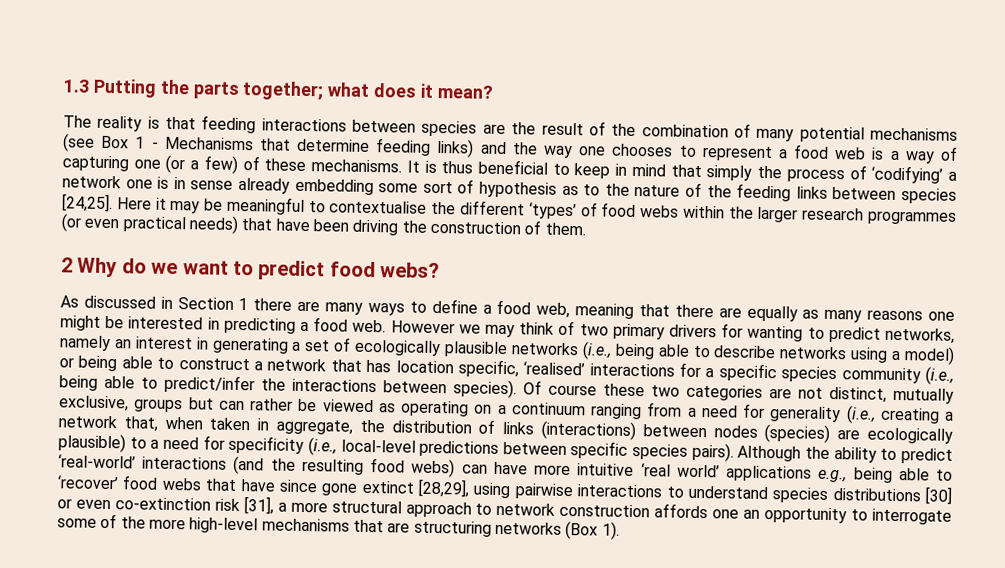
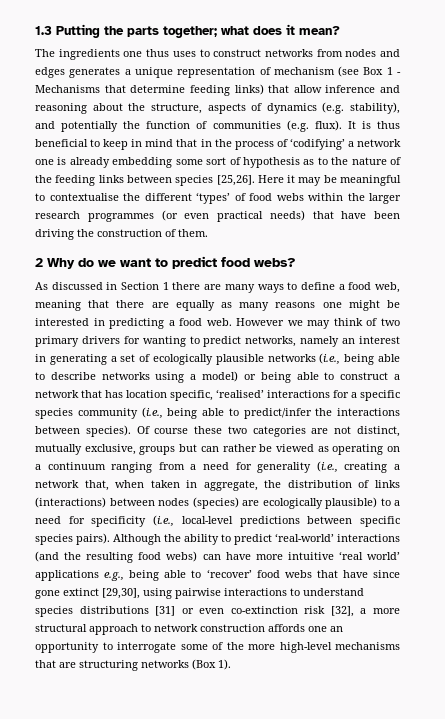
- The reality is that feeding interactions between species are the result of the combination of many potential mechanisms (see Box 1 - Mechanisms that determine feeding links) and the way one chooses to represent a food web is a way of capturing one (or a few) of these mechanisms.
+ The ingredients one thus uses to construct networks from nodes and edges generates a unique representation of mechanism (see Box 1 - Mechanisms that determine feeding links) that allow inference and reasoning about the structure, aspects of dynamics (e.g. stability), and potentially the function of communities (e.g. flux).
- It is thus beneficial to keep in mind that simply the process of ‘codifying’ a network one is in sense already embedding some sort of hypothesis as to the nature of the feeding links between species [24,25].
+ It is thus beneficial to keep in mind that in the process of ‘codifying’ a network one is already embedding some sort of hypothesis as to the nature of the feeding links between species [25,26].
- Although the ability to predict ‘real-world’ interactions (and the resulting food webs) can have more intuitive ‘real world’ applications e.g., being able to ‘recover’ food webs that have since gone extinct [28,29], using pairwise interactions to understand species distributions [30] or even co-extinction risk [31], a more structural approach to network construction affords one an opportunity to interrogate some of the more high-level mechanisms that are structuring networks (Box 1).
+ Although the ability to predict ‘real-world’ interactions (and the resulting food webs) can have more intuitive ‘real world’ applications e.g., being able to ‘recover’ food webs that have since gone extinct [29,30], using pairwise interactions to understand species distributions [31] or even co-extinction risk [32], a more structural approach to network construction affords one an opportunity to interrogate some of the more high-level mechanisms that are structuring networks (Box 1).

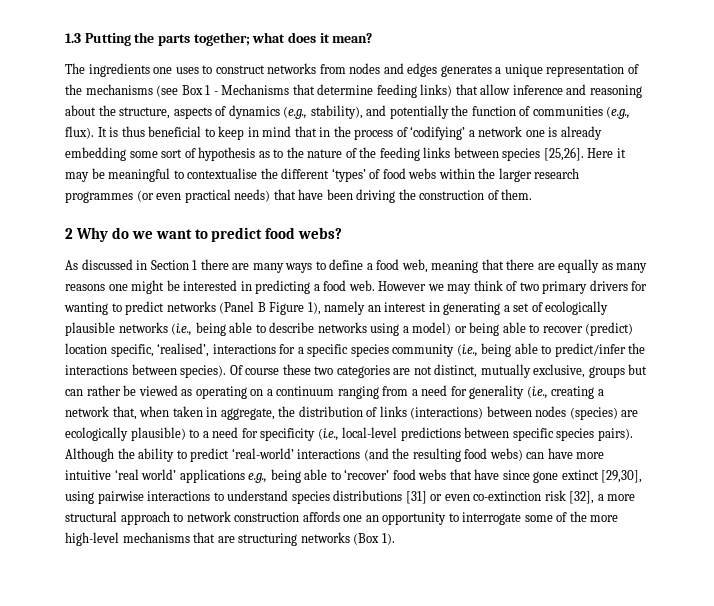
- The ingredients one thus uses to construct networks from nodes and edges generates a unique representation of mechanism (see Box 1 - Mechanisms that determine feeding links) that allow inference and reasoning about the structure, aspects of dynamics (e.g. stability), and potentially the function of communities (e.g. flux).
+ The ingredients one uses to construct networks from nodes and edges generates a unique representation of the mechanisms (see Box 1 - Mechanisms that determine feeding links) that allow inference and reasoning about the structure, aspects of dynamics (e.g., stability), and potentially the function of communities (e.g., flux).
- However we may think of two primary drivers for wanting to predict networks, namely an interest in generating a set of ecologically plausible networks (i.e., being able to describe networks using a model) or being able to construct a network that has location specific, ‘realised’ interactions for a specific species community (i.e., being able to predict/infer the interactions between species).
+ However we may think of two primary drivers for wanting to predict networks (Panel B Figure 1), namely an interest in generating a set of ecologically plausible networks (i.e., being able to describe networks using a model) or being able to recover (predict) location specific, ‘realised’, interactions for a specific species community (i.e., being able to predict/infer the interactions between species).

